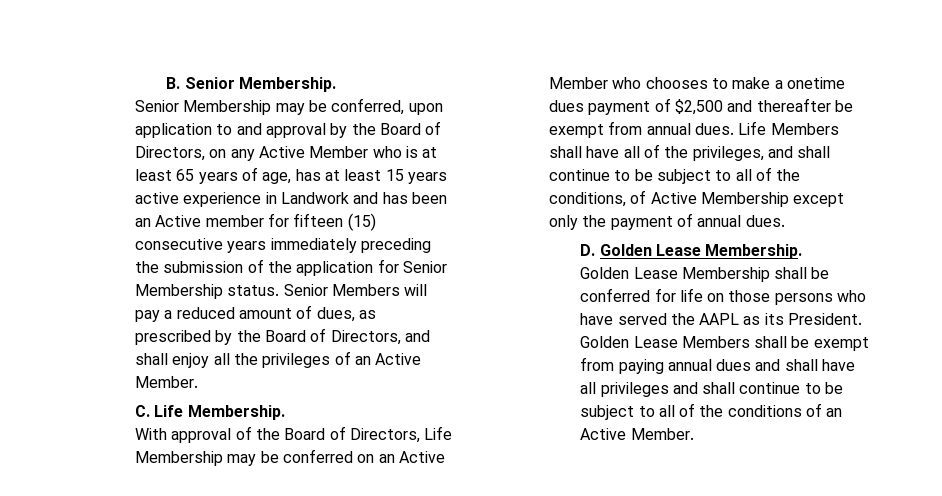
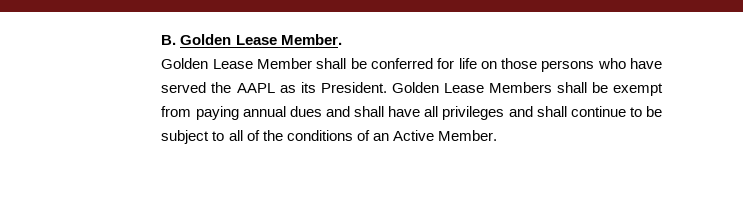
- B. Senior Membership.
- Senior Membership may be conferred, upon application to and approval by the Board of Directors, on any Active Member who is at least 65 years of age, has at least 15 years active experience in Landwork and has been an Active member for fifteen (15) consecutive years immediately preceding the submission of the application for Senior Membership status. Senior Members will pay a reduced amount of dues, as prescribed by the Board of Directors, and shall enjoy all the privileges of an Active Member.
- C. Life Membership.
- With approval of the Board of Directors, Life Membership may be conferred on an Active Member who chooses to make a onetime dues payment of $2,500 and thereafter be exempt from annual dues. Life Members shall have all of the privileges, and shall continue to be subject to all of the conditions, of Active Membership except only the payment of annual dues.
- D. Golden Lease Membership.
- Golden Lease Membership shall be conferred for life on those persons who have served the AAPL as its President.
+ B. Golden Lease Member.
+ Golden Lease Member shall be conferred for life on those persons who have served the AAPL as its President.

